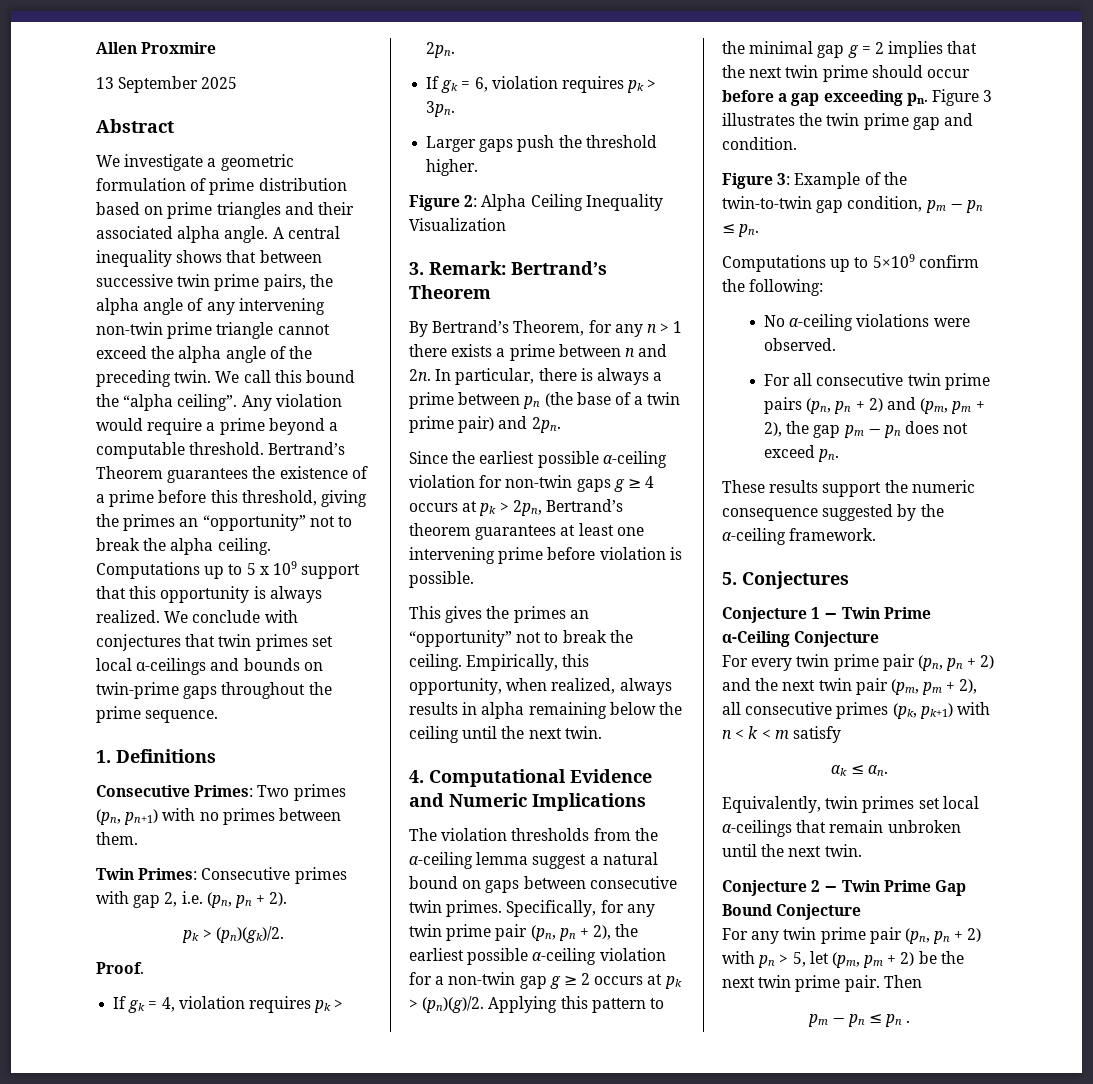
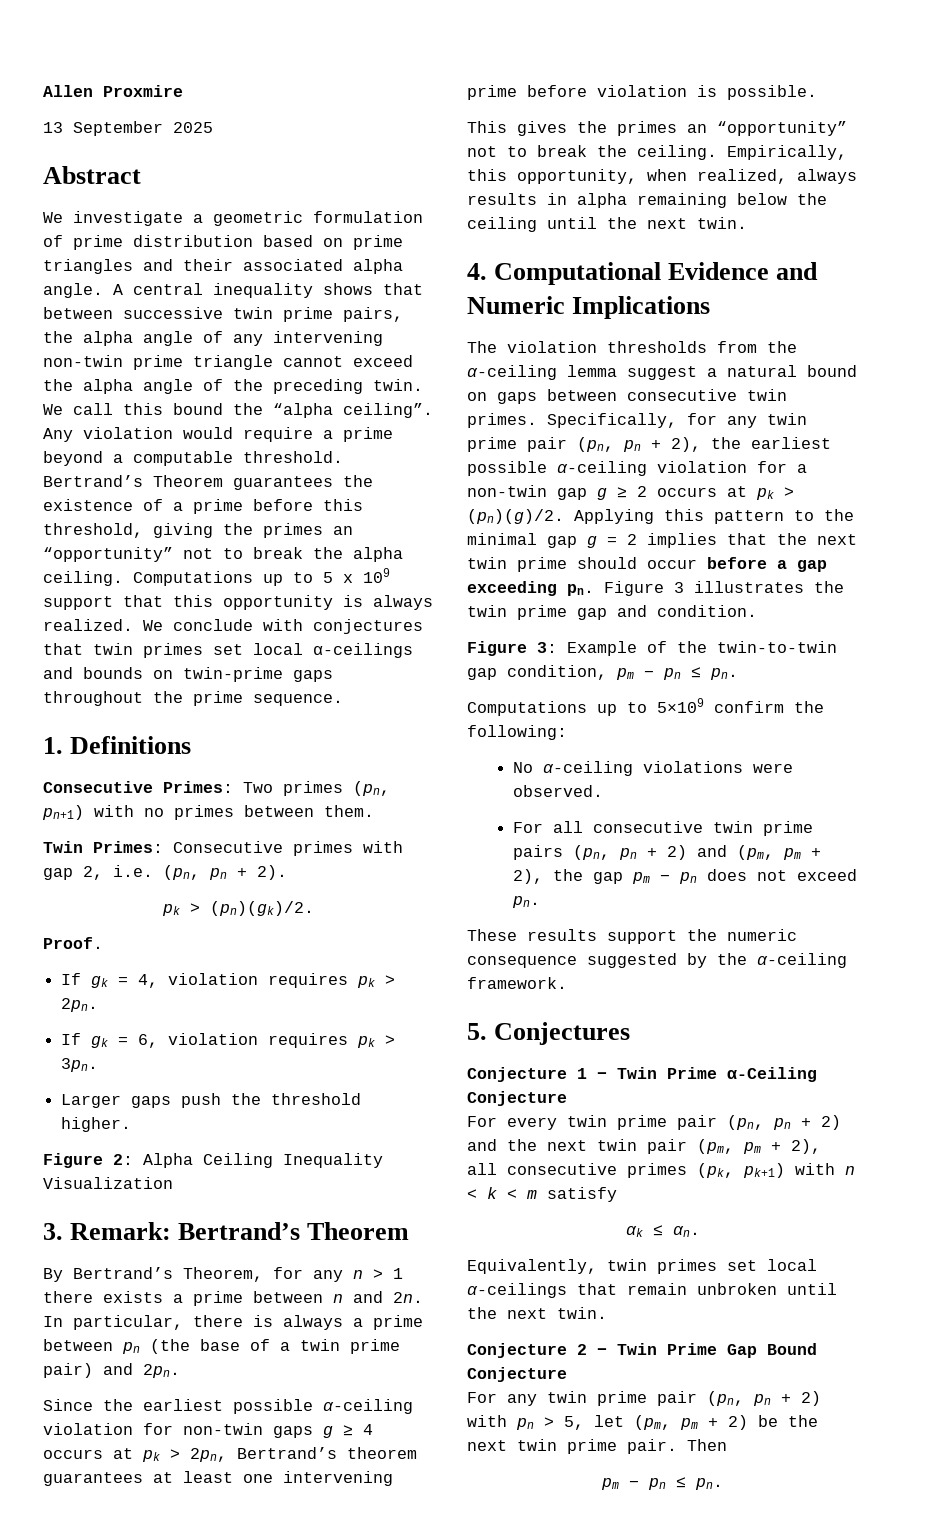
  Then
- pm − pn ≤ pn .
+ pm − pn ≤ pn.

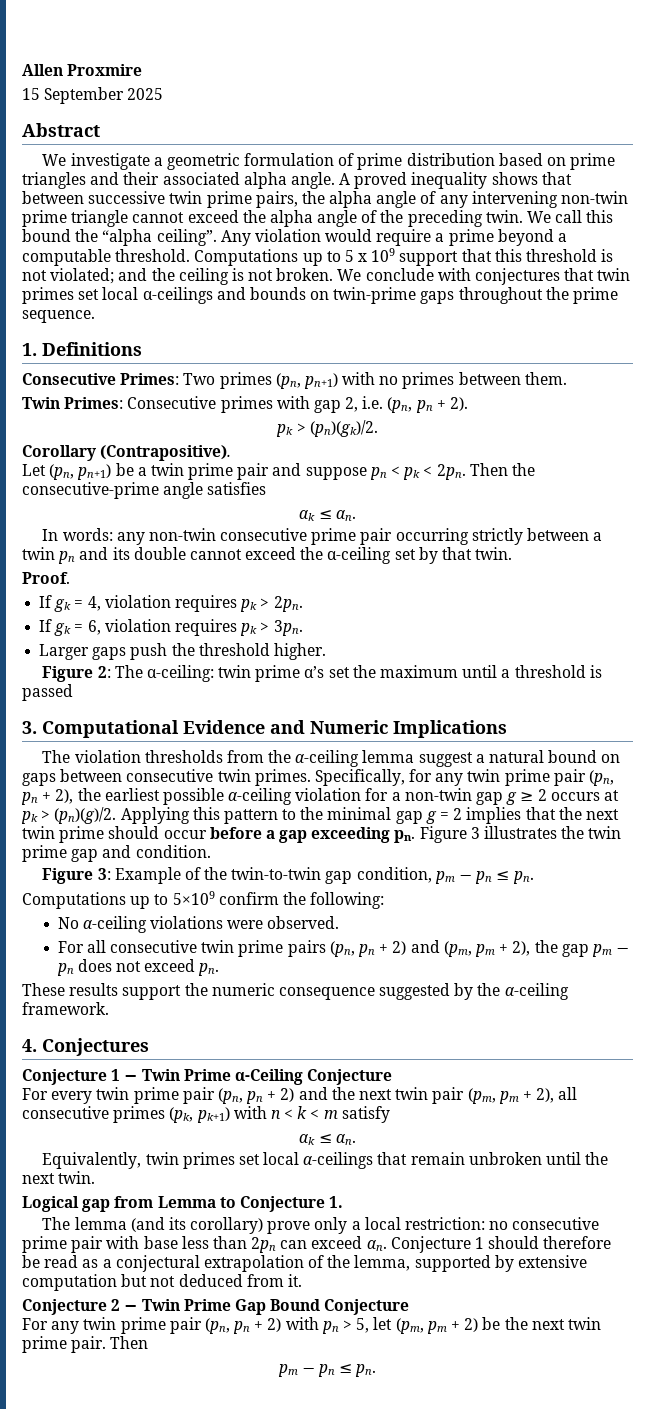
- 13 September 2025
+ 15 September 2025
- A central inequality shows that between successive twin prime pairs, the alpha angle of any intervening non-twin prime triangle cannot exceed the alpha angle of the preceding twin.
+ A proved inequality shows that between successive twin prime pairs, the alpha angle of any intervening non-twin prime triangle cannot exceed the alpha angle of the preceding twin.
- Bertrand’s Theorem guarantees the existence of a prime before this threshold, giving the primes an “opportunity” not to break the alpha ceiling.
- Computations up to 5 x 109 support that this opportunity is always realized.
+ Computations up to 5 x 109 support that this threshold is not violated; and the ceiling is not broken.
+ Corollary (Contrapositive).
+ Let (pn, pn+1) be a twin prime pair and suppose pn < pk < 2pn. Then the consecutive-prime angle satisfies
+ αk ≤ αn.
+ In words: any non-twin consecutive prime pair occurring strictly between a twin pn and its double cannot exceed the α-ceiling set by that twin.
- Figure 2: Alpha Ceiling Inequality Visualization
- 3. Remark: Bertrand’s Theorem
- By Bertrand’s Theorem, for any n > 1 there exists a prime between n and 2n. In particular, there is always a prime between pn (the base of a twin prime pair) and 2pn.
- Since the earliest possible α-ceiling violation for non-twin gaps g ≥ 4 occurs at pk > 2pn, Bertrand’s theorem guarantees at least one intervening prime before violation is possible.
- This gives the primes an “opportunity” not to break the ceiling. Empirically, this opportunity, when realized, always results in alpha remaining below the ceiling until the next twin.
- 4. Computational Evidence and Numeric Implications
+ Figure 2: The α-ceiling: twin prime α’s set the maximum until a threshold is passed
+ 3. Computational Evidence and Numeric Implications
- 5. Conjectures
+ 4. Conjectures
+ Logical gap from Lemma to Conjecture 1.
+ The lemma (and its corollary) prove only a local restriction: no consecutive prime pair with base less than 2pn can exceed αn. Conjecture 1 should therefore be read as a conjectural extrapolation of the lemma, supported by extensive computation but not deduced from it.

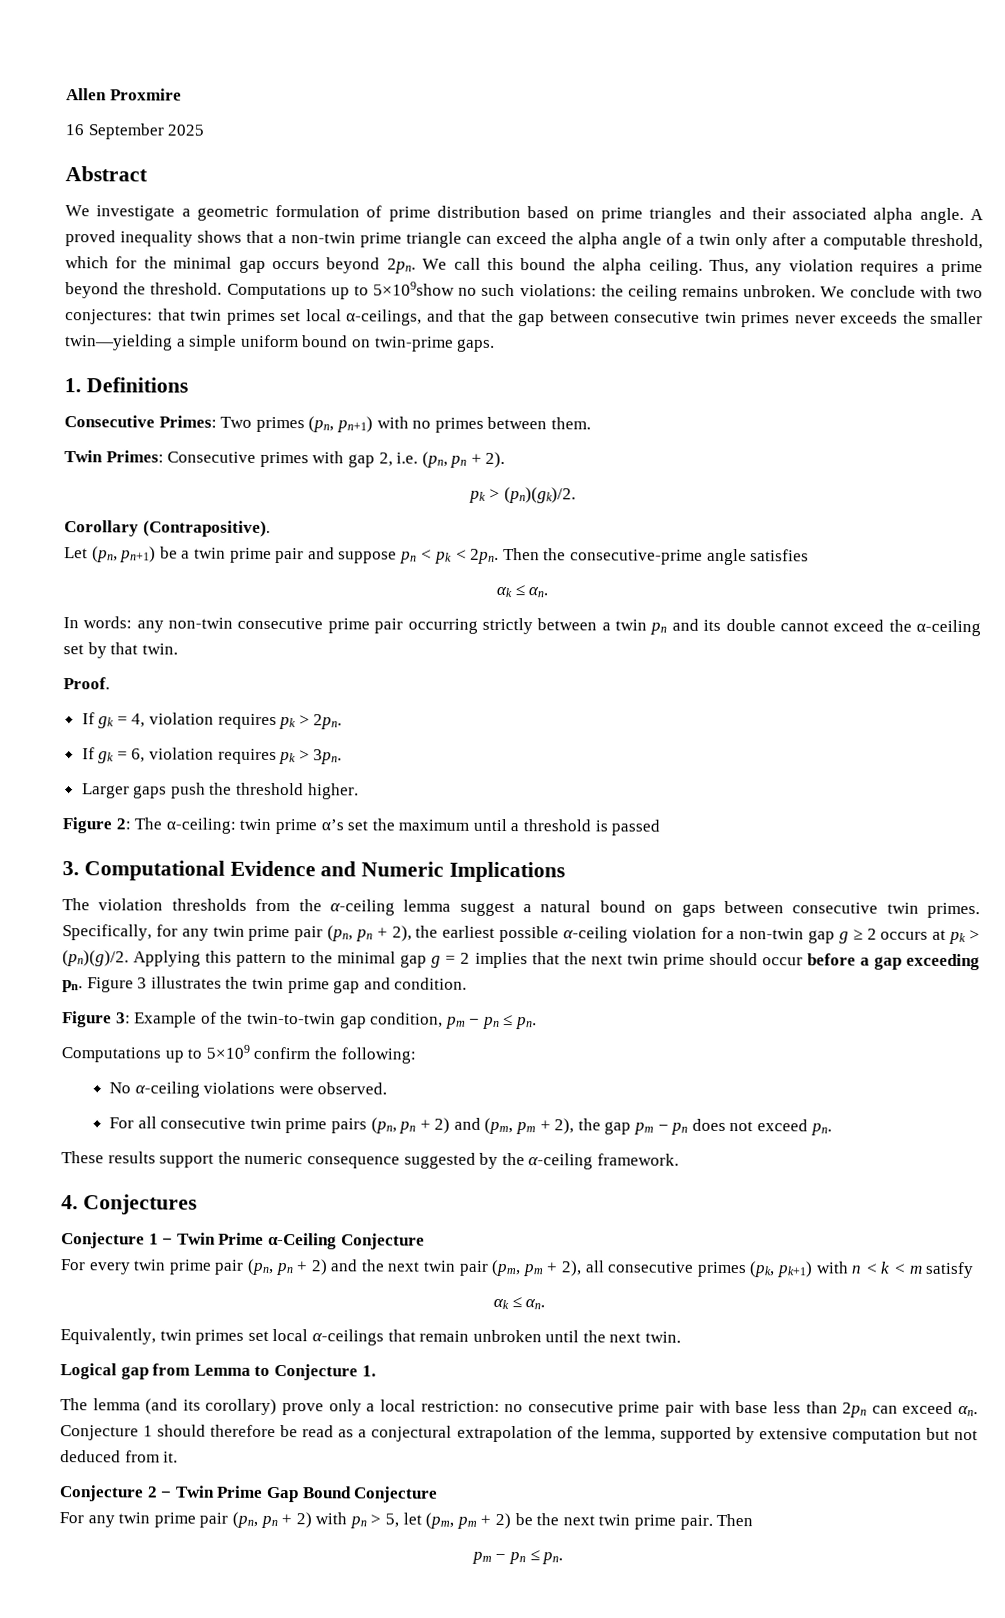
- 15 September 2025
+ 16 September 2025
- A proved inequality shows that between successive twin prime pairs, the alpha angle of any intervening non-twin prime triangle cannot exceed the alpha angle of the preceding twin.
+ A proved inequality shows that a non-twin prime triangle can exceed the alpha angle of a twin only after a computable threshold, which for the minimal gap occurs beyond 2pn.
- We call this bound the “alpha ceiling”. Any violation would require a prime beyond a computable threshold.
+ We call this bound the alpha ceiling. Thus, any violation requires a prime beyond the threshold.
- Computations up to 5 x 109 support that this threshold is not violated; and the ceiling is not broken.
+ Computations up to 5×109show no such violations: the ceiling remains unbroken.
- We conclude with conjectures that twin primes set local α-ceilings and bounds on twin-prime gaps throughout the prime sequence.
+ We conclude with two conjectures: that twin primes set local α-ceilings, and that the gap between consecutive twin primes never exceeds the smaller twin—yielding a simple uniform bound on twin-prime gaps.

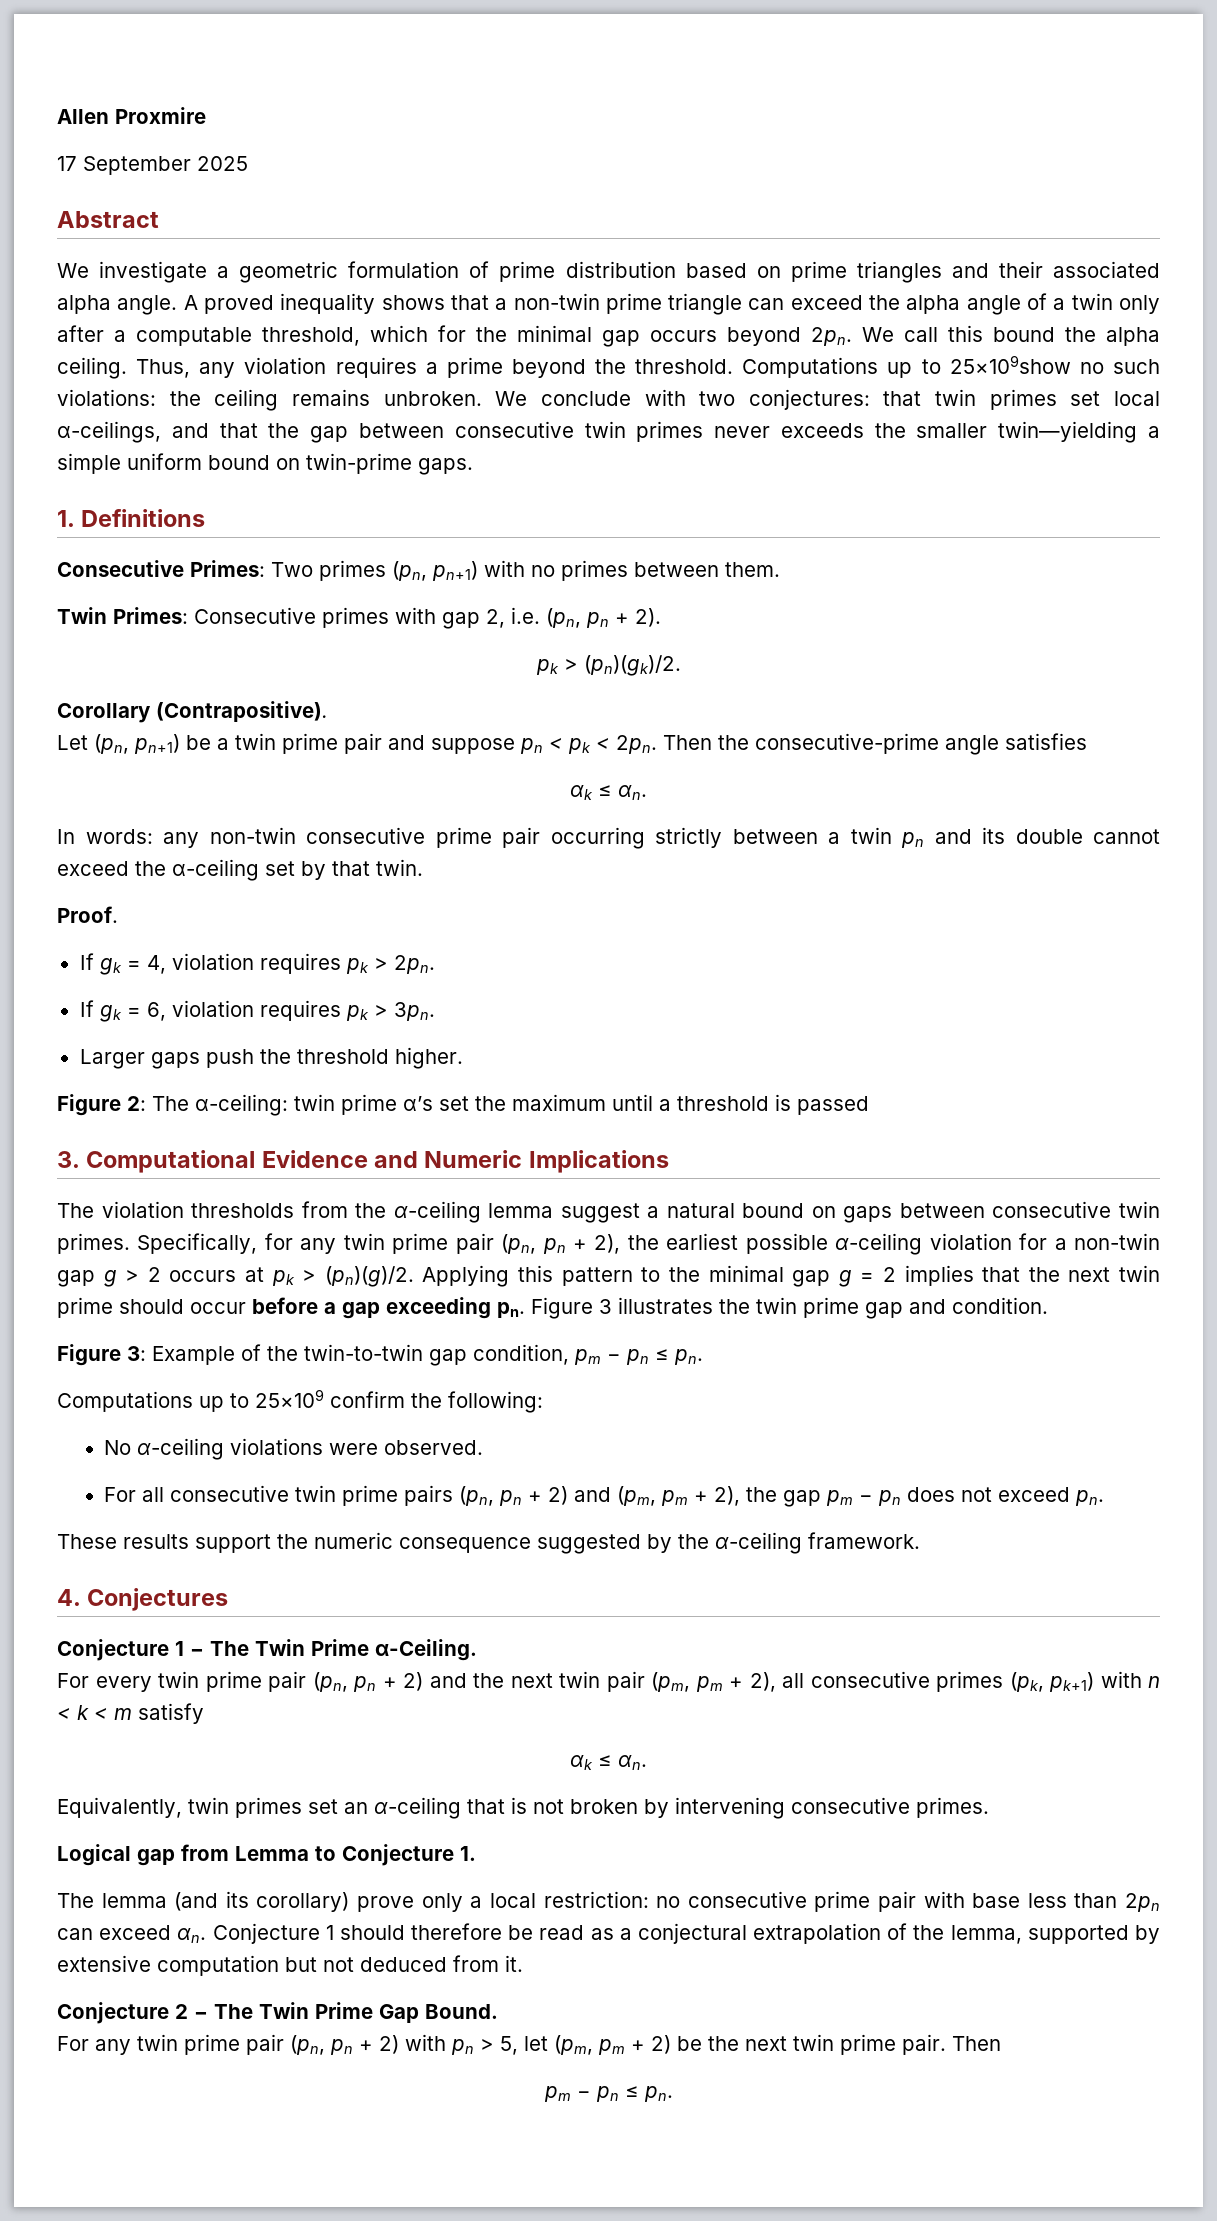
- 16 September 2025
+ 17 September 2025
- Computations up to 5×109show no such violations: the ceiling remains unbroken.
+ Computations up to 25×109show no such violations: the ceiling remains unbroken.
- Specifically, for any twin prime pair (pn, pn + 2), the earliest possible α-ceiling violation for a non-twin gap g ≥ 2 occurs at pk > (pn)(g)/2.
+ Specifically, for any twin prime pair (pn, pn + 2), the earliest possible α-ceiling violation for a non-twin gap g > 2 occurs at pk > (pn)(g)/2.
- Computations up to 5×109 confirm the following:
+ Computations up to 25×109 confirm the following:
- Conjecture 1 − Twin Prime α-Ceiling Conjecture
+ Conjecture 1 − The Twin Prime α-Ceiling.
- Equivalently, twin primes set local α-ceilings that remain unbroken until the next twin.
+ Equivalently, twin primes set an α-ceiling that is not broken by intervening consecutive primes.
- Conjecture 2 − Twin Prime Gap Bound Conjecture
+ Conjecture 2 − The Twin Prime Gap Bound.

